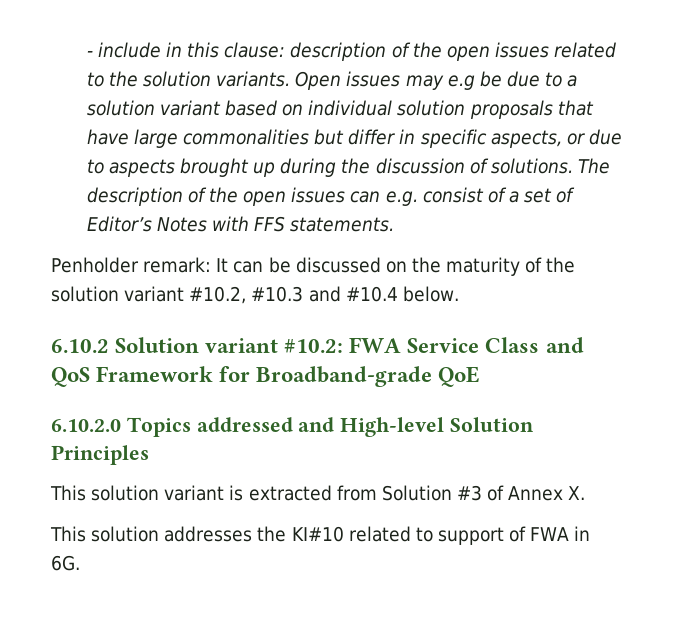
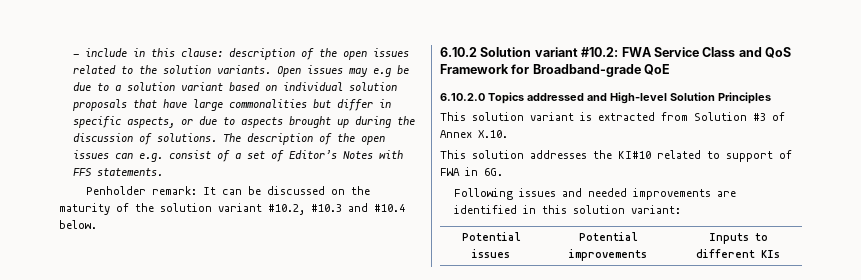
- This solution variant is extracted from Solution #3 of Annex X.
+ This solution variant is extracted from Solution #3 of Annex X.10.
+ Following issues and needed improvements are identified in this solution variant:
+ Potential issues | Potential improvements | Inputs to different KIs

